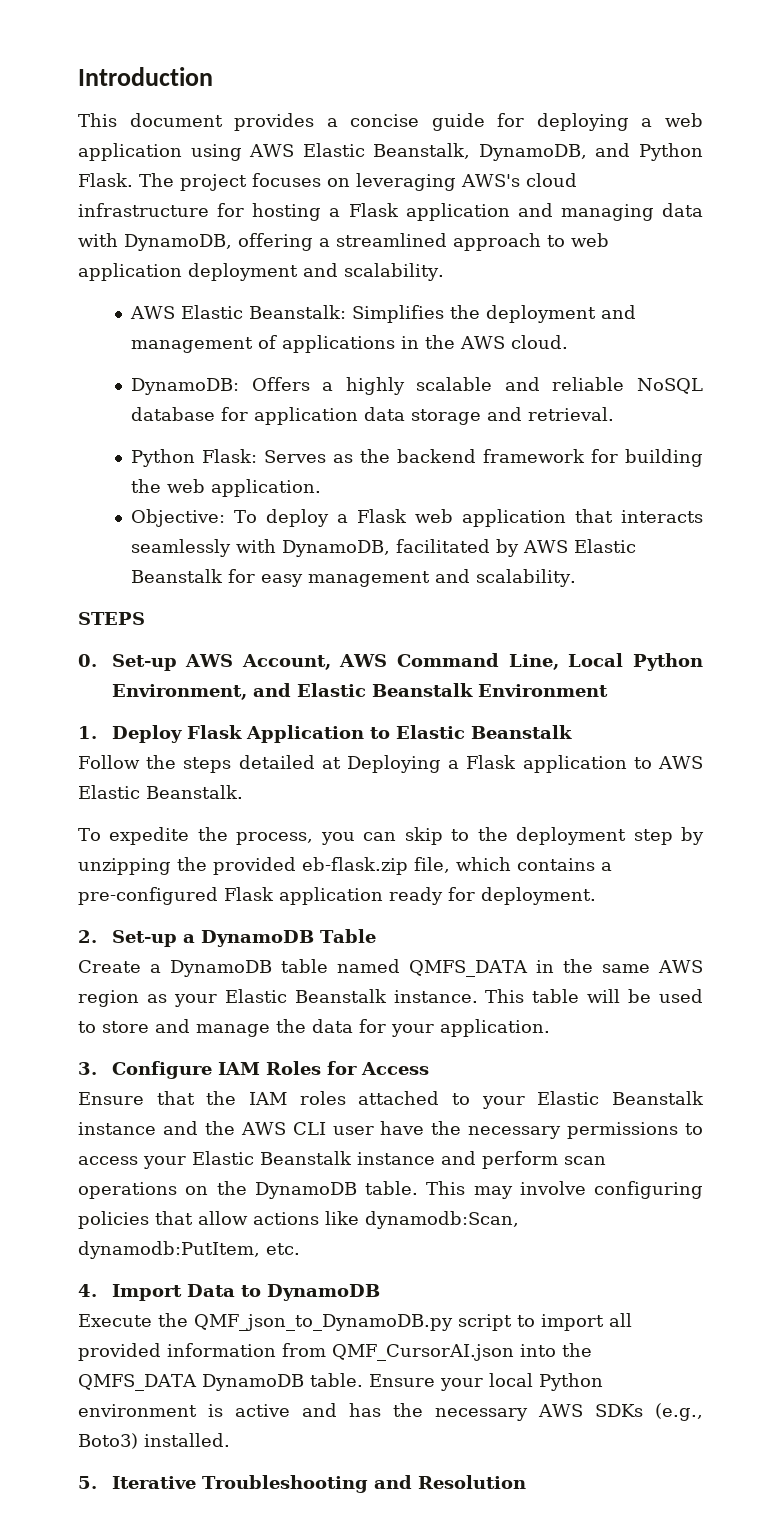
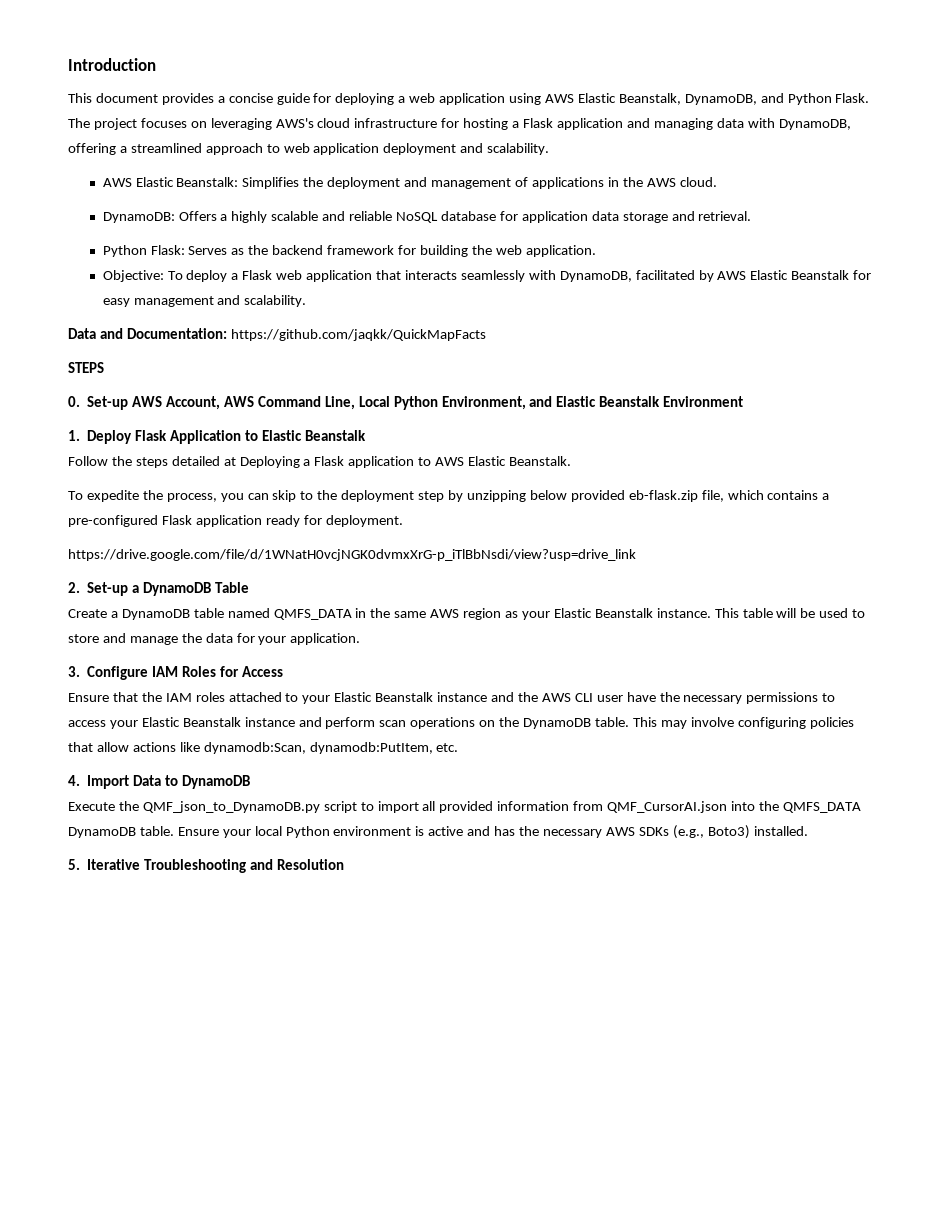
+ Data and Documentation: https://github.com/jaqkk/QuickMapFacts
- To expedite the process, you can skip to the deployment step by unzipping the provided eb-flask.zip file, which contains a pre-configured Flask application ready for deployment.
+ To expedite the process, you can skip to the deployment step by unzipping below provided eb-flask.zip file, which contains a pre-configured Flask application ready for deployment.
+ https://drive.google.com/file/d/1WNatH0vcjNGK0dvmxXrG-p_iTlBbNsdi/view?usp=drive_link

